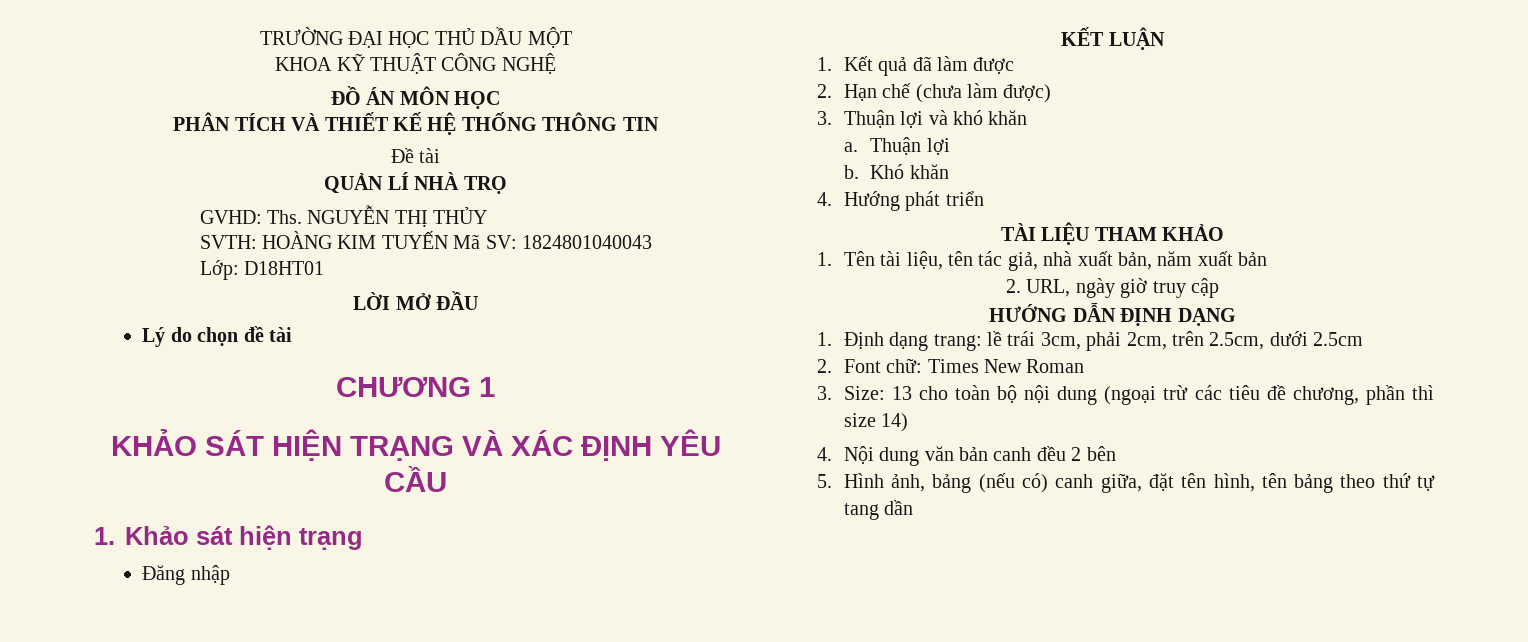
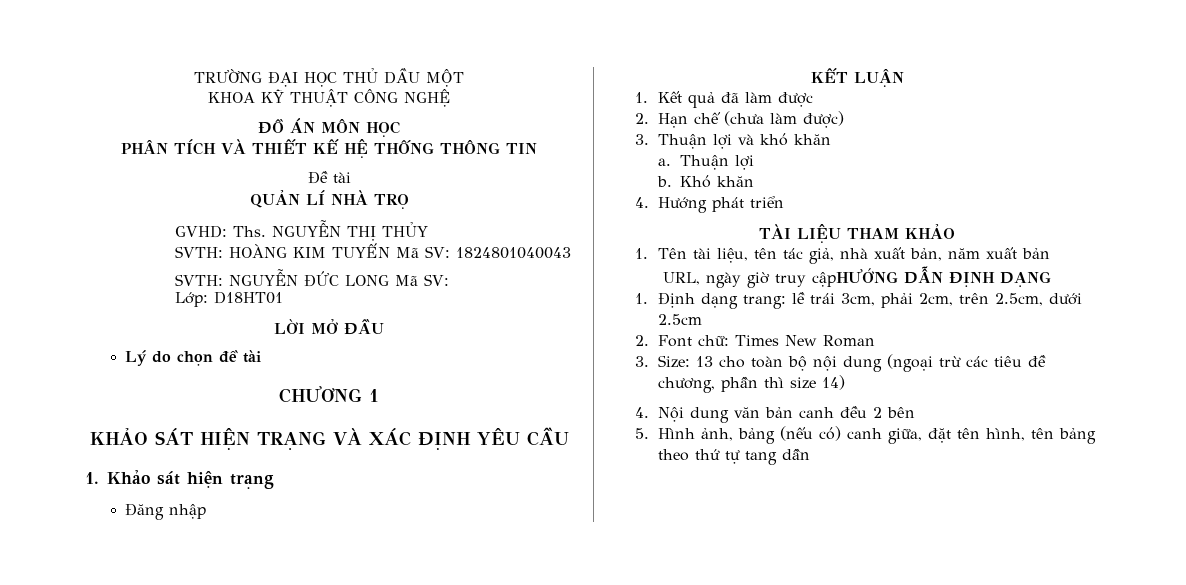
+ SVTH: NGUYỄN ĐỨC LONG Mã SV:
- 2. URL, ngày giờ truy cập
- HƯỚNG DẪN ĐỊNH DẠNG
+ URL, ngày giờ truy cậpHƯỚNG DẪN ĐỊNH DẠNG

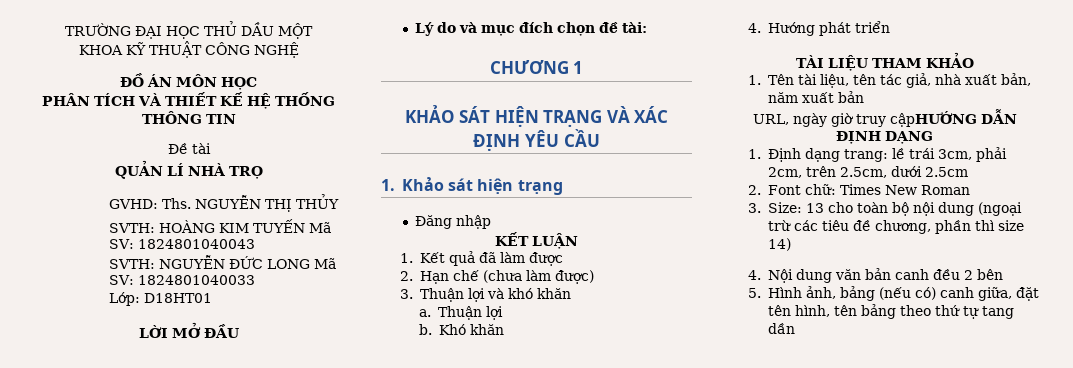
- SVTH: NGUYỄN ĐỨC LONG Mã SV:
+ SVTH: NGUYỄN ĐỨC LONG Mã SV: 1824801040033
- Lý do chọn đề tài
+ Lý do và mục đích chọn đề tài:

